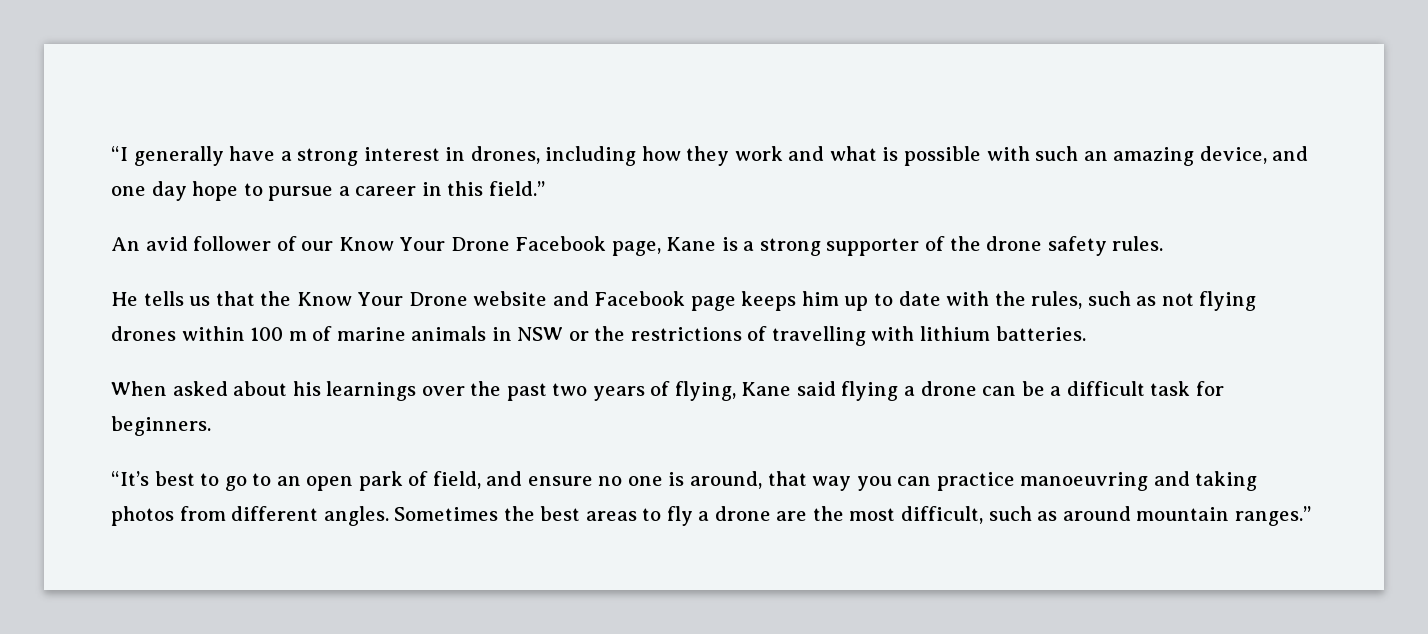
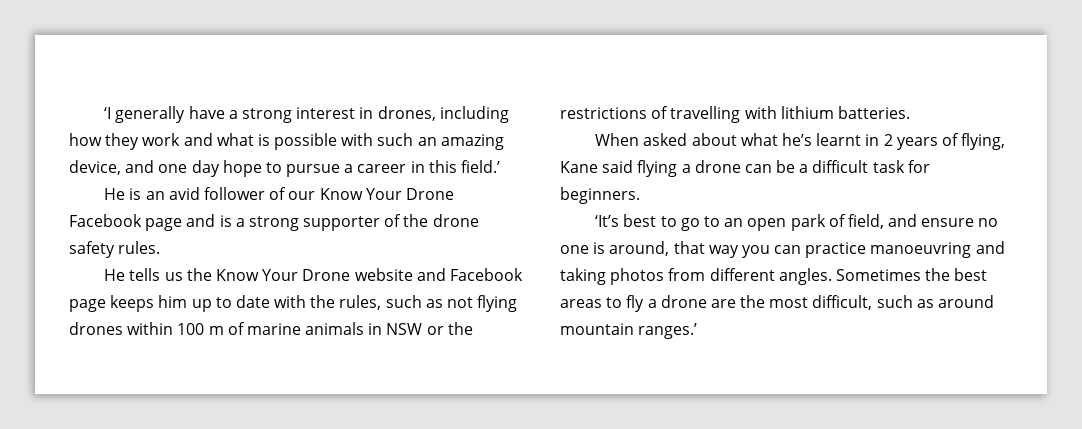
- “I generally have a strong interest in drones, including how they work and what is possible with such an amazing device, and one day hope to pursue a career in this field.”
- An avid follower of our Know Your Drone Facebook page, Kane is a strong supporter of the drone safety rules.
+ ‘I generally have a strong interest in drones, including how they work and what is possible with such an amazing device, and one day hope to pursue a career in this field.’
+ He is an avid follower of our Know Your Drone Facebook page and is a strong supporter of the drone safety rules.
- He tells us that the Know Your Drone website and Facebook page keeps him up to date with the rules, such as not flying drones within 100 m of marine animals in NSW or the restrictions of travelling with lithium batteries.
+ He tells us the Know Your Drone website and Facebook page keeps him up to date with the rules, such as not flying drones within 100 m of marine animals in NSW or the restrictions of travelling with lithium batteries.
- When asked about his learnings over the past two years of flying, Kane said flying a drone can be a difficult task for beginners.
+ When asked about what he’s learnt in 2 years of flying, Kane said flying a drone can be a difficult task for beginners.
- “It’s best to go to an open park of field, and ensure no one is around, that way you can practice manoeuvring and taking photos from different angles.
+ ‘It’s best to go to an open park of field, and ensure no one is around, that way you can practice manoeuvring and taking photos from different angles.
- Sometimes the best areas to fly a drone are the most difficult, such as around mountain ranges.”
+ Sometimes the best areas to fly a drone are the most difficult, such as around mountain ranges.’

